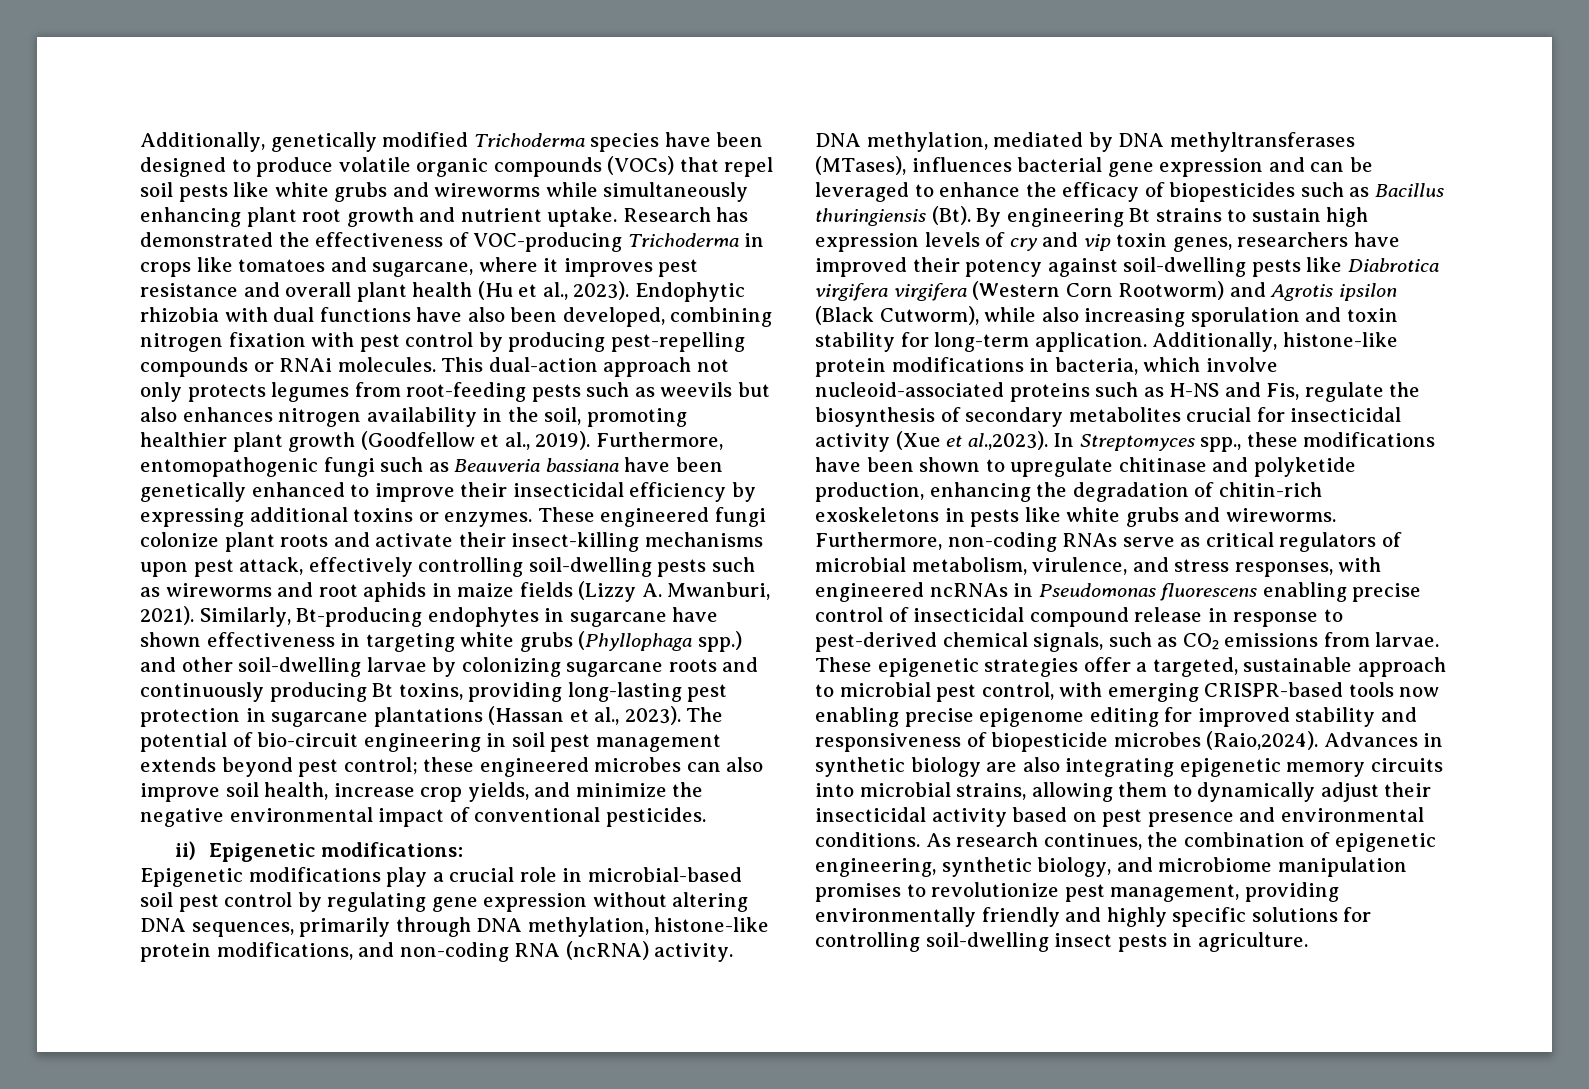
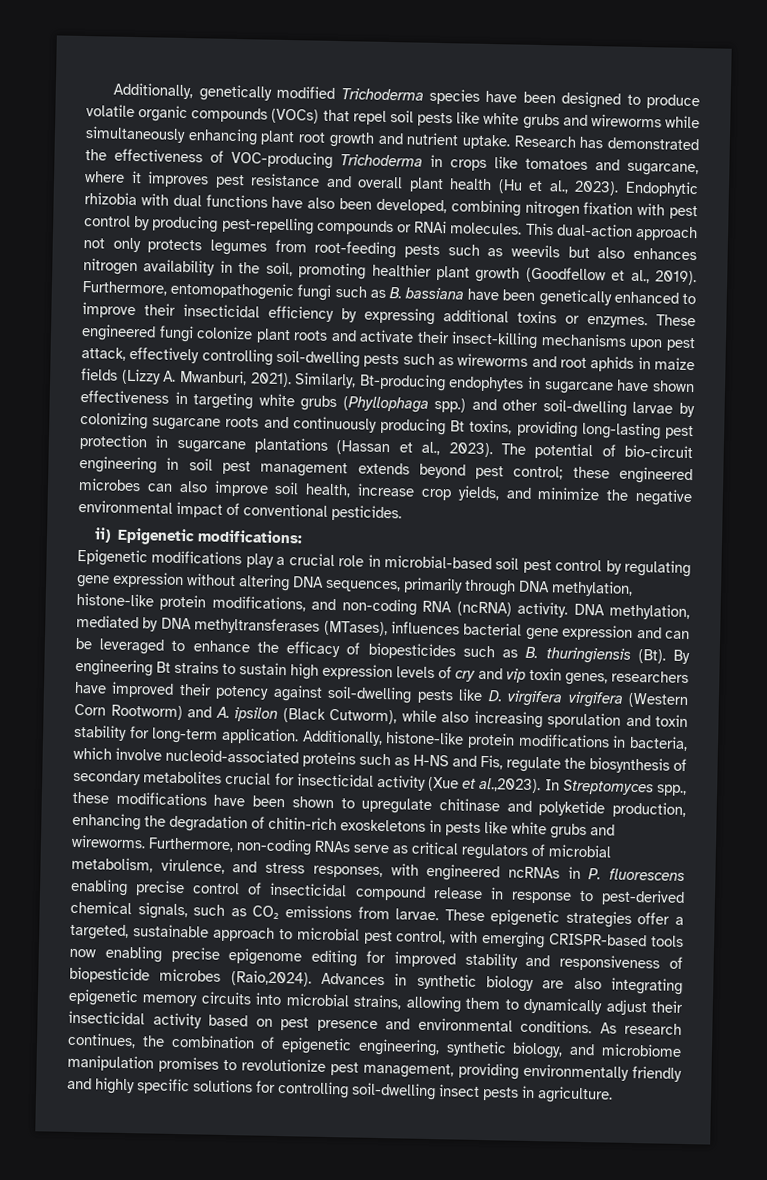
- Furthermore, entomopathogenic fungi such as Beauveria bassiana have been genetically enhanced to improve their insecticidal efficiency by expressing additional toxins or enzymes.
+ Furthermore, entomopathogenic fungi such as B. bassiana have been genetically enhanced to improve their insecticidal efficiency by expressing additional toxins or enzymes.
- DNA methylation, mediated by DNA methyltransferases (MTases), influences bacterial gene expression and can be leveraged to enhance the efficacy of biopesticides such as Bacillus thuringiensis (Bt). By engineering Bt strains to sustain high expression levels of cry and vip toxin genes, researchers have improved their potency against soil-dwelling pests like Diabrotica virgifera virgifera (Western Corn Rootworm) and Agrotis ipsilon (Black Cutworm), while also increasing sporulation and toxin stability for long-term application.
+ DNA methylation, mediated by DNA methyltransferases (MTases), influences bacterial gene expression and can be leveraged to enhance the efficacy of biopesticides such as B. thuringiensis (Bt). By engineering Bt strains to sustain high expression levels of cry and vip toxin genes, researchers have improved their potency against soil-dwelling pests like D. virgifera virgifera (Western Corn Rootworm) and A. ipsilon (Black Cutworm), while also increasing sporulation and toxin stability for long-term application.
- Furthermore, non-coding RNAs serve as critical regulators of microbial metabolism, virulence, and stress responses, with engineered ncRNAs in Pseudomonas fluorescens enabling precise control of insecticidal compound release in response to pest-derived chemical signals, such as CO₂ emissions from larvae.
+ Furthermore, non-coding RNAs serve as critical regulators of microbial metabolism, virulence, and stress responses, with engineered ncRNAs in P. fluorescens enabling precise control of insecticidal compound release in response to pest-derived chemical signals, such as CO₂ emissions from larvae.

